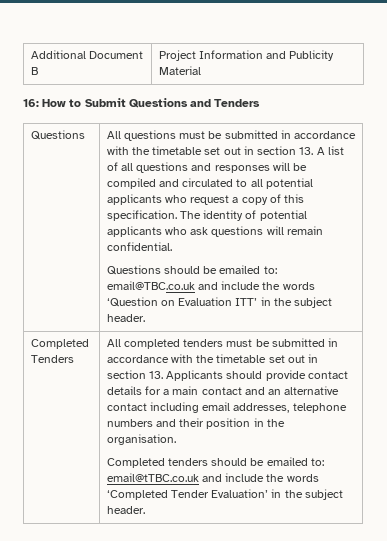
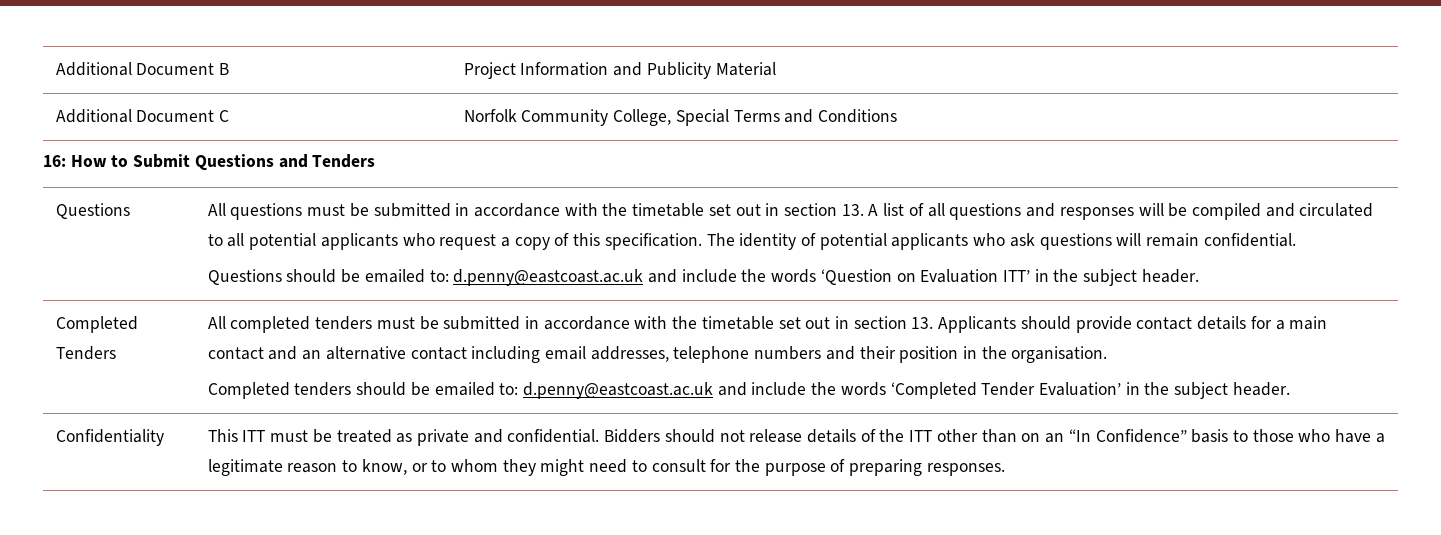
+ Additional Document C | Norfolk Community College, Special Terms and Conditions
- Questions should be emailed to: email@TBC.co.uk and include the words ‘Question on Evaluation ITT’ in the subject header.
+ Questions should be emailed to: d.penny@eastcoast.ac.uk and include the words ‘Question on Evaluation ITT’ in the subject header.
- Completed tenders should be emailed to: email@tTBC.co.uk and include the words ‘Completed Tender Evaluation’ in the subject header.
+ Completed tenders should be emailed to: d.penny@eastcoast.ac.uk and include the words ‘Completed Tender Evaluation’ in the subject header.
+ Confidentiality | This ITT must be treated as private and confidential. Bidders should not release details of the ITT other than on an “In Confidence” basis to those who have a legitimate reason to know, or to whom they might need to consult for the purpose of preparing responses.

